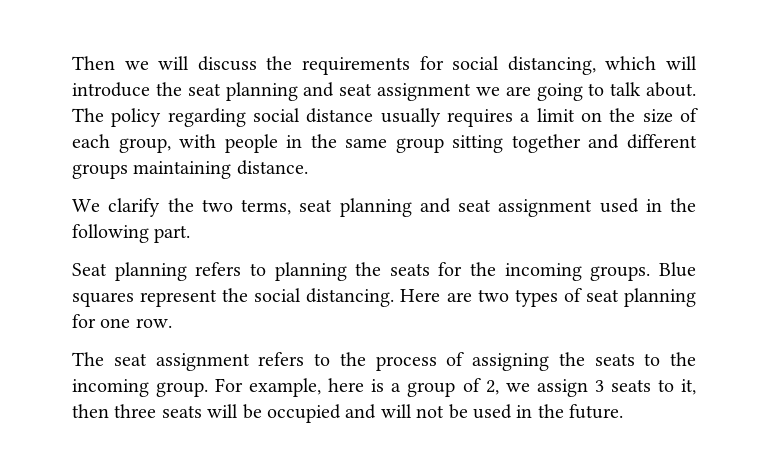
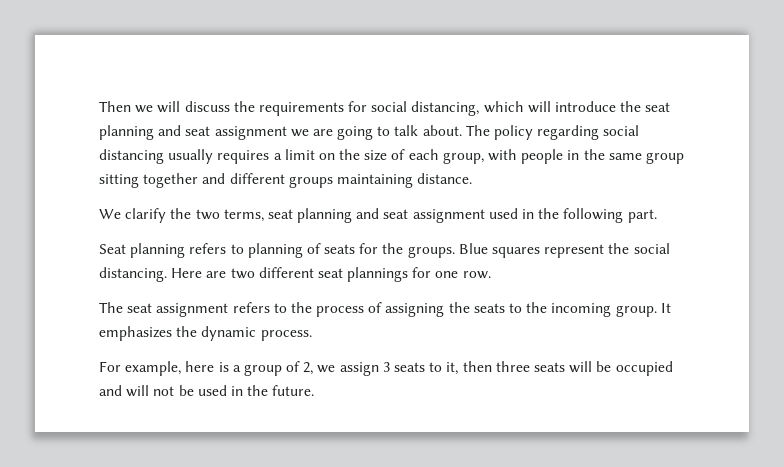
- The policy regarding social distance usually requires a limit on the size of each group, with people in the same group sitting together and different groups maintaining distance.
+ The policy regarding social distancing usually requires a limit on the size of each group, with people in the same group sitting together and different groups maintaining distance.
- Seat planning refers to planning the seats for the incoming groups.
+ Seat planning refers to planning of seats for the groups.
- Here are two types of seat planning for one row.
+ Here are two different seat plannings for one row.
- The seat assignment refers to the process of assigning the seats to the incoming group. For example, here is a group of 2, we assign 3 seats to it, then three seats will be occupied and will not be used in the future.
+ The seat assignment refers to the process of assigning the seats to the incoming group. It emphasizes the dynamic process.
+ For example, here is a group of 2, we assign 3 seats to it, then three seats will be occupied and will not be used in the future.

